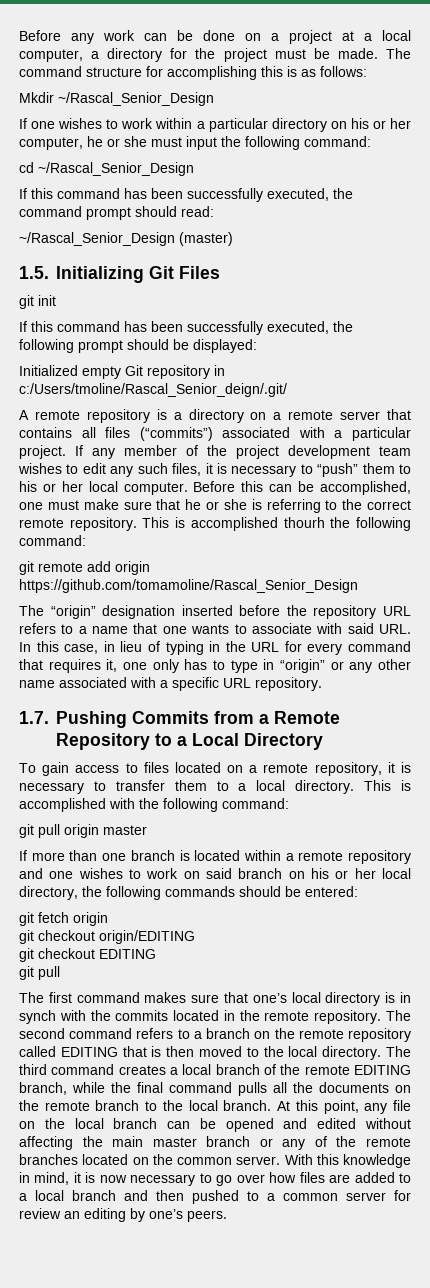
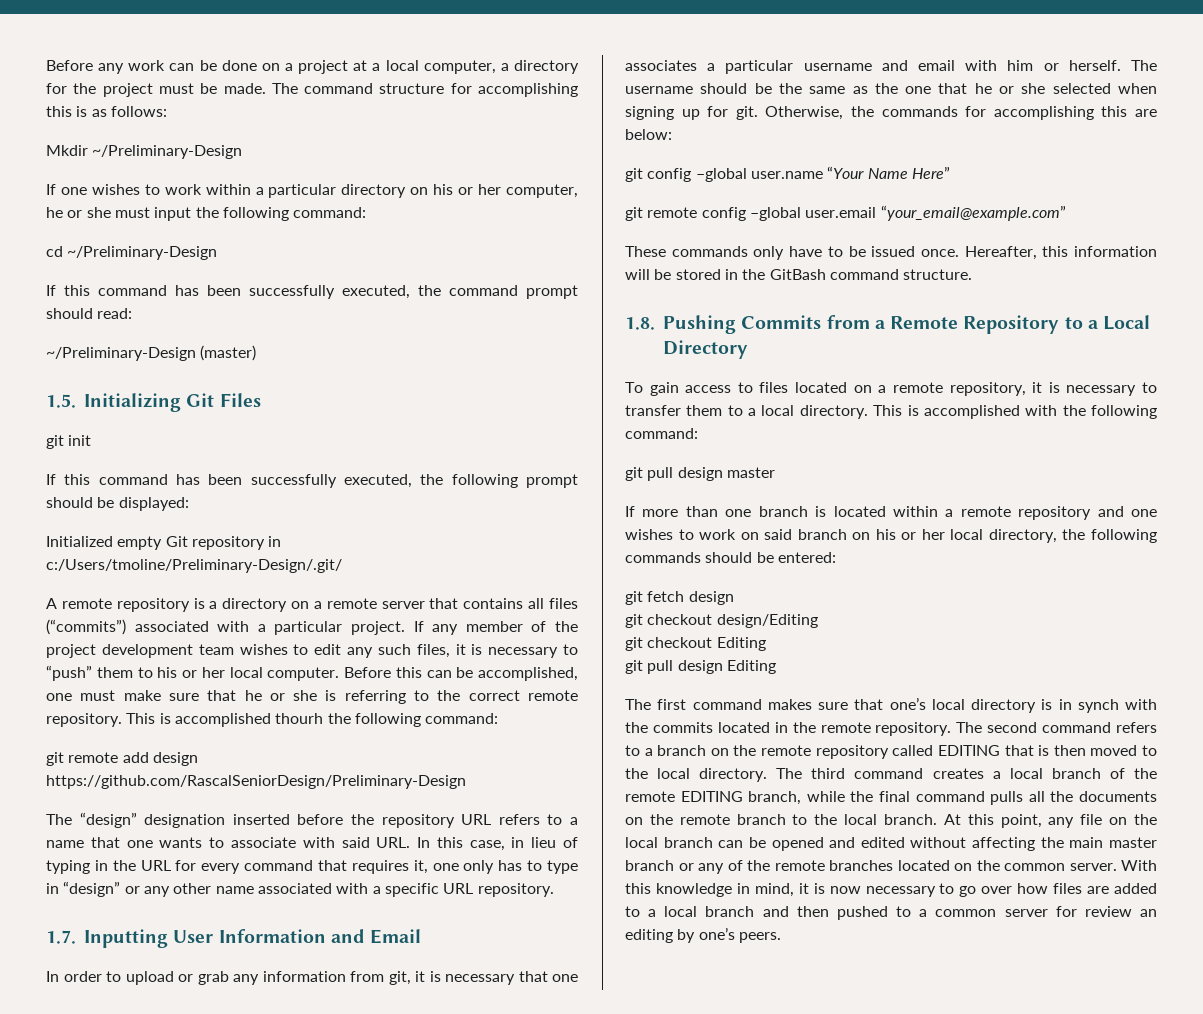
- Mkdir ~/Rascal_Senior_Design
+ Mkdir ~/Preliminary-Design
- cd ~/Rascal_Senior_Design
+ cd ~/Preliminary-Design
- ~/Rascal_Senior_Design (master)
+ ~/Preliminary-Design (master)
- Initialized empty Git repository in c:/Users/tmoline/Rascal_Senior_deign/.git/
+ Initialized empty Git repository in c:/Users/tmoline/Preliminary-Design/.git/
- git remote add origin https://github.com/tomamoline/Rascal_Senior_Design
- The “origin” designation inserted before the repository URL refers to a name that one wants to associate with said URL. In this case, in lieu of typing in the URL for every command that requires it, one only has to type in “origin” or any other name associated with a specific URL repository.
+ git remote add design https://github.com/RascalSeniorDesign/Preliminary-Design
+ The “design” designation inserted before the repository URL refers to a name that one wants to associate with said URL. In this case, in lieu of typing in the URL for every command that requires it, one only has to type in “design” or any other name associated with a specific URL repository.
- 1.7. Pushing Commits from a Remote Repository to a Local Directory
+ 1.7. Inputting User Information and Email
+ In order to upload or grab any information from git, it is necessary that one associates a particular username and email with him or herself. The username should be the same as the one that he or she selected when signing up for git. Otherwise, the commands for accomplishing this are below:
+ git config –global user.name “Your Name Here”
+ git remote config –global user.email “your_email@example.com”
+ These commands only have to be issued once. Hereafter, this information will be stored in the GitBash command structure.
+ 1.8. Pushing Commits from a Remote Repository to a Local Directory
- git pull origin master
+ git pull design master
- git fetch origin
- git checkout origin/EDITING
- git checkout EDITING
- git pull
+ git fetch design
+ git checkout design/Editing
+ git checkout Editing
+ git pull design Editing

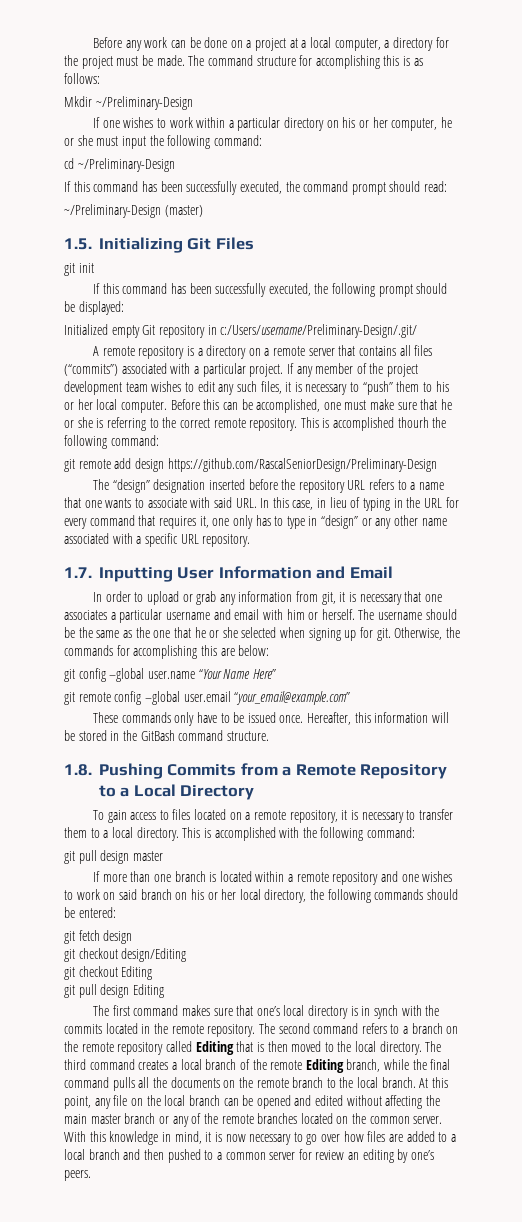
- Initialized empty Git repository in c:/Users/tmoline/Preliminary-Design/.git/
+ Initialized empty Git repository in c:/Users/username/Preliminary-Design/.git/
- The second command refers to a branch on the remote repository called EDITING that is then moved to the local directory.
+ The second command refers to a branch on the remote repository called Editing that is then moved to the local directory.
- The third command creates a local branch of the remote EDITING branch, while the final command pulls all the documents on the remote branch to the local branch.
+ The third command creates a local branch of the remote Editing branch, while the final command pulls all the documents on the remote branch to the local branch.

